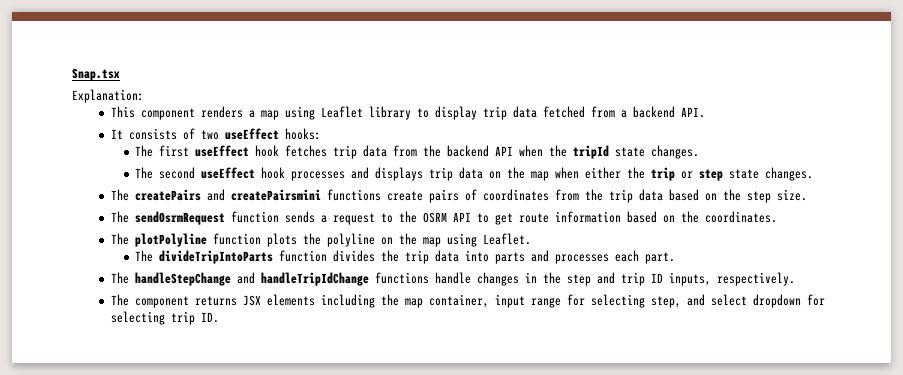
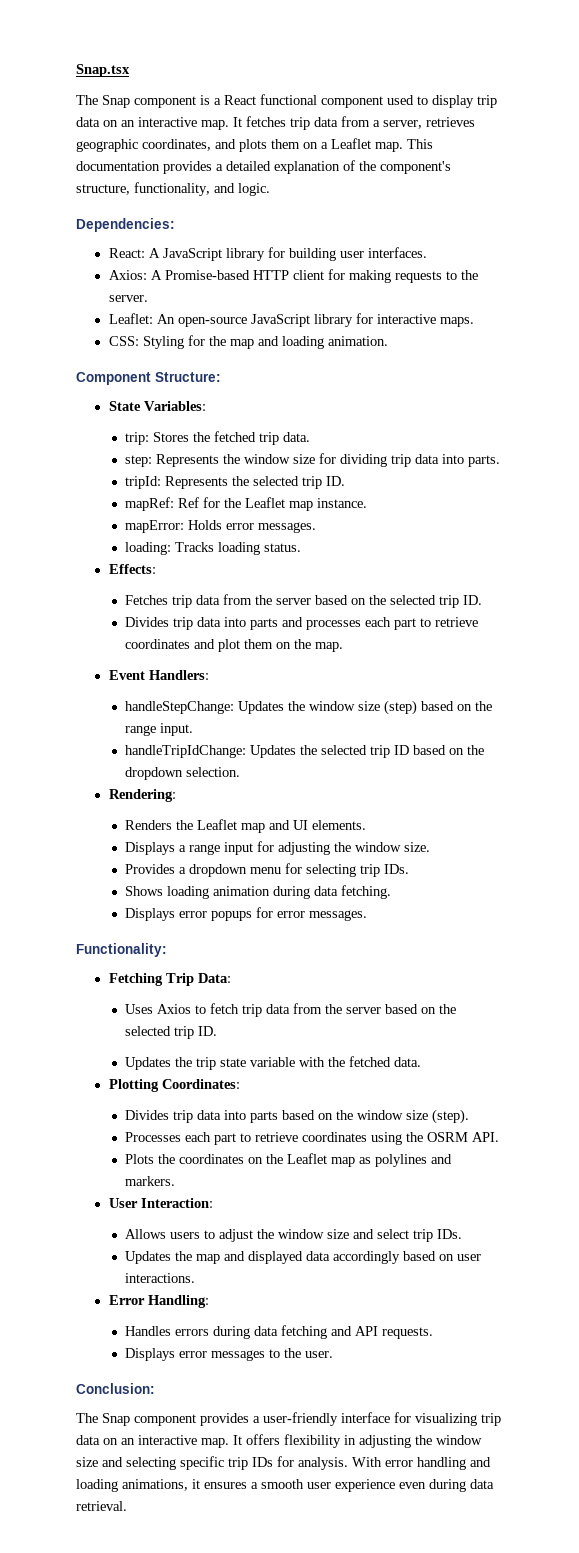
- Explanation:
- This component renders a map using Leaflet library to display trip data fetched from a backend API.
- It consists of two useEffect hooks:
- The first useEffect hook fetches trip data from the backend API when the tripId state changes.
- The second useEffect hook processes and displays trip data on the map when either the trip or step state changes.
- The createPairs and createPairsmini functions create pairs of coordinates from the trip data based on the step size.
- The sendOsrmRequest function sends a request to the OSRM API to get route information based on the coordinates.
- The plotPolyline function plots the polyline on the map using Leaflet.
- The divideTripIntoParts function divides the trip data into parts and processes each part.
- The handleStepChange and handleTripIdChange functions handle changes in the step and trip ID inputs, respectively.
- The component returns JSX elements including the map container, input range for selecting step, and select dropdown for selecting trip ID.
+ The Snap component is a React functional component used to display trip data on an interactive map. It fetches trip data from a server, retrieves geographic coordinates, and plots them on a Leaflet map. This documentation provides a detailed explanation of the component's structure, functionality, and logic.
+ Dependencies:
+ React: A JavaScript library for building user interfaces.
+ Axios: A Promise-based HTTP client for making requests to the server.
+ Leaflet: An open-source JavaScript library for interactive maps.
+ CSS: Styling for the map and loading animation.
+ Component Structure:
+ State Variables:
+ trip: Stores the fetched trip data.
+ step: Represents the window size for dividing trip data into parts.
+ tripId: Represents the selected trip ID.
+ mapRef: Ref for the Leaflet map instance.
+ mapError: Holds error messages.
+ loading: Tracks loading status.
+ Effects:
+ Fetches trip data from the server based on the selected trip ID.
+ Divides trip data into parts and processes each part to retrieve coordinates and plot them on the map.
+ Event Handlers:
+ handleStepChange: Updates the window size (step) based on the range input.
+ handleTripIdChange: Updates the selected trip ID based on the dropdown selection.
+ Rendering:
+ Renders the Leaflet map and UI elements.
+ Displays a range input for adjusting the window size.
+ Provides a dropdown menu for selecting trip IDs.
+ Shows loading animation during data fetching.
+ Displays error popups for error messages.
+ Functionality:
+ Fetching Trip Data:
+ Uses Axios to fetch trip data from the server based on the selected trip ID.
+ Updates the trip state variable with the fetched data.
+ Plotting Coordinates:
+ Divides trip data into parts based on the window size (step).
+ Processes each part to retrieve coordinates using the OSRM API.
+ Plots the coordinates on the Leaflet map as polylines and markers.
+ User Interaction:
+ Allows users to adjust the window size and select trip IDs.
+ Updates the map and displayed data accordingly based on user interactions.
+ Error Handling:
+ Handles errors during data fetching and API requests.
+ Displays error messages to the user.
+ Conclusion:
+ The Snap component provides a user-friendly interface for visualizing trip data on an interactive map. It offers flexibility in adjusting the window size and selecting specific trip IDs for analysis. With error handling and loading animations, it ensures a smooth user experience even during data retrieval.

